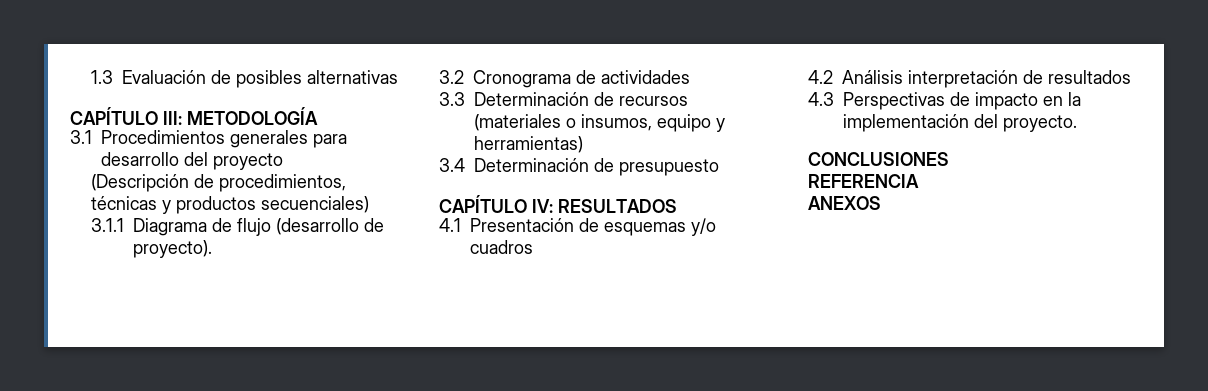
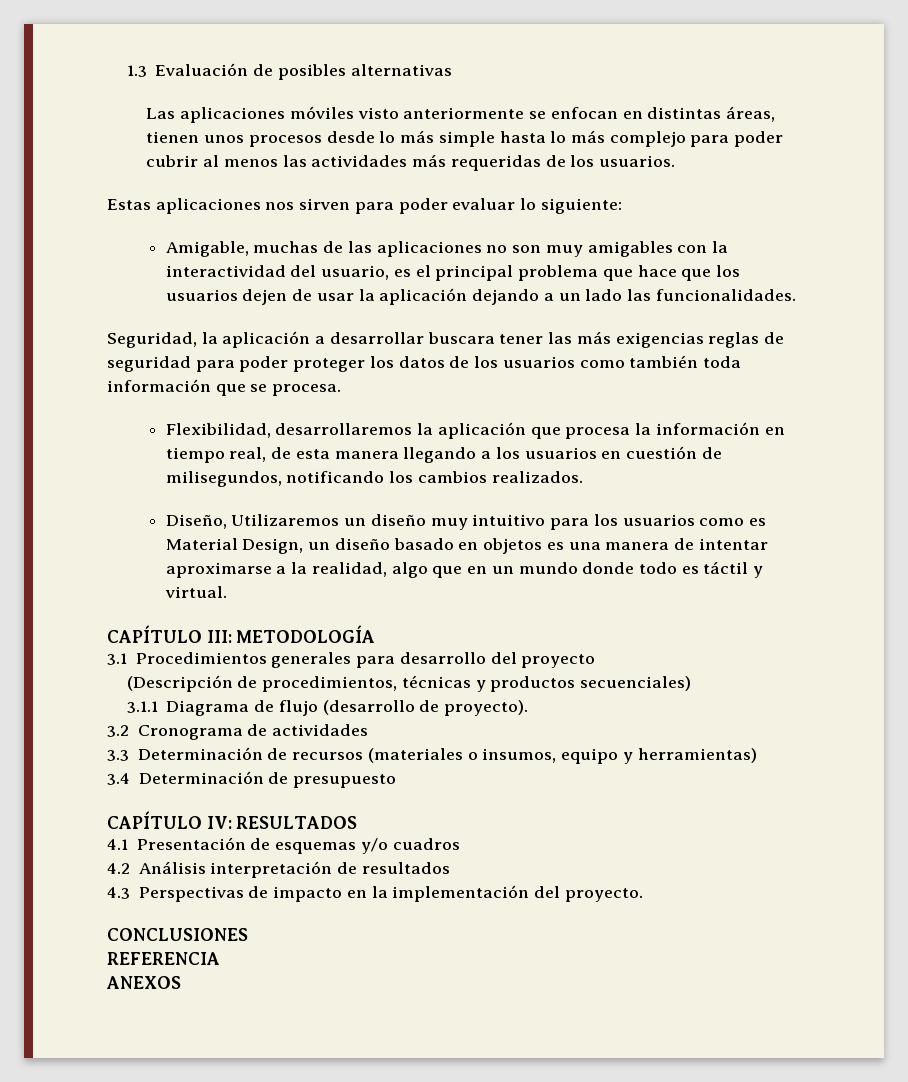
+ Las aplicaciones móviles visto anteriormente se enfocan en distintas áreas, tienen unos procesos desde lo más simple hasta lo más complejo para poder cubrir al menos las actividades más requeridas de los usuarios.
+ Estas aplicaciones nos sirven para poder evaluar lo siguiente:
+ Amigable, muchas de las aplicaciones no son muy amigables con la interactividad del usuario, es el principal problema que hace que los usuarios dejen de usar la aplicación dejando a un lado las funcionalidades.
+ Seguridad, la aplicación a desarrollar buscara tener las más exigencias reglas de seguridad para poder proteger los datos de los usuarios como también toda información que se procesa.
+ Flexibilidad, desarrollaremos la aplicación que procesa la información en tiempo real, de esta manera llegando a los usuarios en cuestión de milisegundos, notificando los cambios realizados.
+ Diseño, Utilizaremos un diseño muy intuitivo para los usuarios como es Material Design, un diseño basado en objetos es una manera de intentar aproximarse a la realidad, algo que en un mundo donde todo es táctil y virtual.

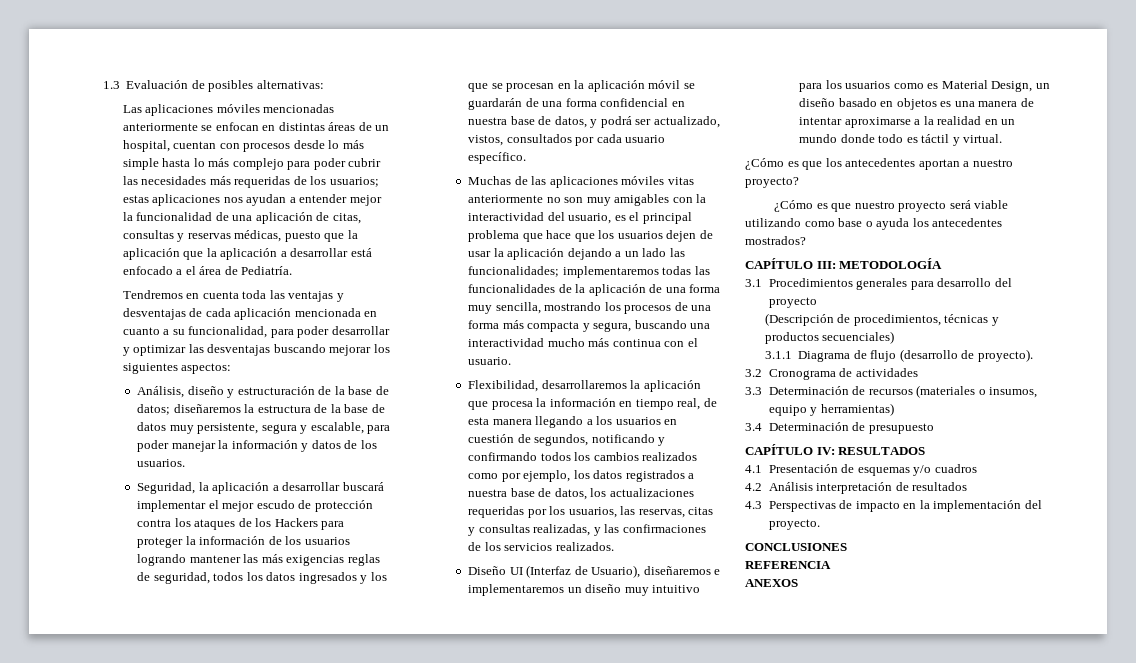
- 1.3 Evaluación de posibles alternativas
+ 1.3 Evaluación de posibles alternativas:
- Las aplicaciones móviles visto anteriormente se enfocan en distintas áreas, tienen unos procesos desde lo más simple hasta lo más complejo para poder cubrir al menos las actividades más requeridas de los usuarios.
- Estas aplicaciones nos sirven para poder evaluar lo siguiente:
- Amigable, muchas de las aplicaciones no son muy amigables con la interactividad del usuario, es el principal problema que hace que los usuarios dejen de usar la aplicación dejando a un lado las funcionalidades.
- Seguridad, la aplicación a desarrollar buscara tener las más exigencias reglas de seguridad para poder proteger los datos de los usuarios como también toda información que se procesa.
+ Las aplicaciones móviles mencionadas anteriormente se enfocan en distintas áreas de un hospital, cuentan con procesos desde lo más simple hasta lo más complejo para poder cubrir las necesidades más requeridas de los usuarios; estas aplicaciones nos ayudan a entender mejor la funcionalidad de una aplicación de citas, consultas y reservas médicas, puesto que la aplicación que la aplicación a desarrollar está enfocado a el área de Pediatría.
+ Tendremos en cuenta toda las ventajas y desventajas de cada aplicación mencionada en cuanto a su funcionalidad, para poder desarrollar y optimizar las desventajas buscando mejorar los siguientes aspectos:
+ Análisis, diseño y estructuración de la base de datos; diseñaremos la estructura de la base de datos muy persistente, segura y escalable, para poder manejar la información y datos de los usuarios.
+ Seguridad, la aplicación a desarrollar buscará implementar el mejor escudo de protección contra los ataques de los Hackers para proteger la información de los usuarios logrando mantener las más exigencias reglas de seguridad, todos los datos ingresados y los que se procesan en la aplicación móvil se guardarán de una forma confidencial en nuestra base de datos, y podrá ser actualizado, vistos, consultados por cada usuario específico.
+ Muchas de las aplicaciones móviles vitas anteriormente no son muy amigables con la interactividad del usuario, es el principal problema que hace que los usuarios dejen de usar la aplicación dejando a un lado las funcionalidades; implementaremos todas las funcionalidades de la aplicación de una forma muy sencilla, mostrando los procesos de una forma más compacta y segura, buscando una interactividad mucho más continua con el usuario.
- Flexibilidad, desarrollaremos la aplicación que procesa la información en tiempo real, de esta manera llegando a los usuarios en cuestión de milisegundos, notificando los cambios realizados.
- Diseño, Utilizaremos un diseño muy intuitivo para los usuarios como es Material Design, un diseño basado en objetos es una manera de intentar aproximarse a la realidad, algo que en un mundo donde todo es táctil y virtual.
+ Flexibilidad, desarrollaremos la aplicación que procesa la información en tiempo real, de esta manera llegando a los usuarios en cuestión de segundos, notificando y confirmando todos los cambios realizados como por ejemplo, los datos registrados a nuestra base de datos, los actualizaciones requeridas por los usuarios, las reservas, citas y consultas realizadas, y las confirmaciones de los servicios realizados.
+ Diseño UI (Interfaz de Usuario), diseñaremos e implementaremos un diseño muy intuitivo para los usuarios como es Material Design, un diseño basado en objetos es una manera de intentar aproximarse a la realidad en un mundo donde todo es táctil y virtual.
+ ¿Cómo es que los antecedentes aportan a nuestro proyecto?
+ ¿Cómo es que nuestro proyecto será viable utilizando como base o ayuda los antecedentes mostrados?

